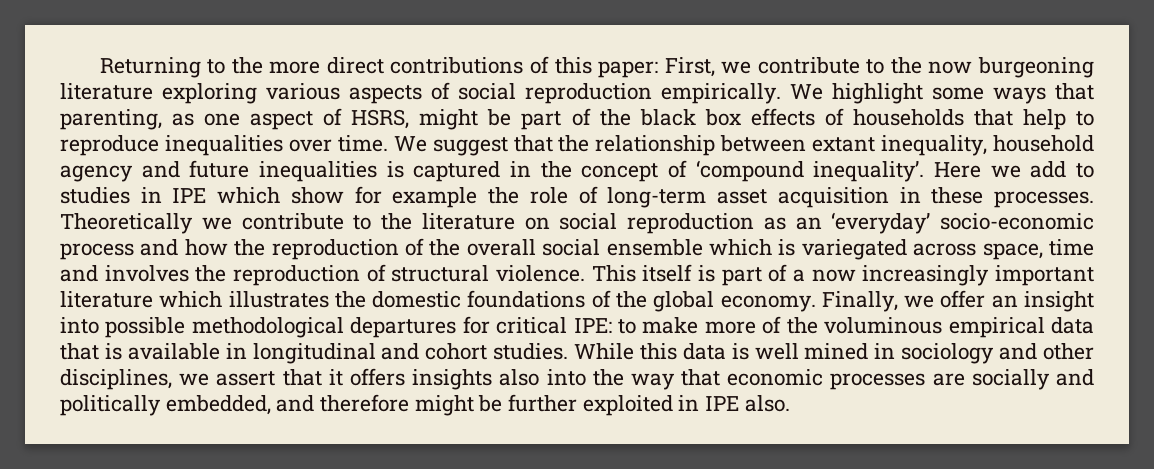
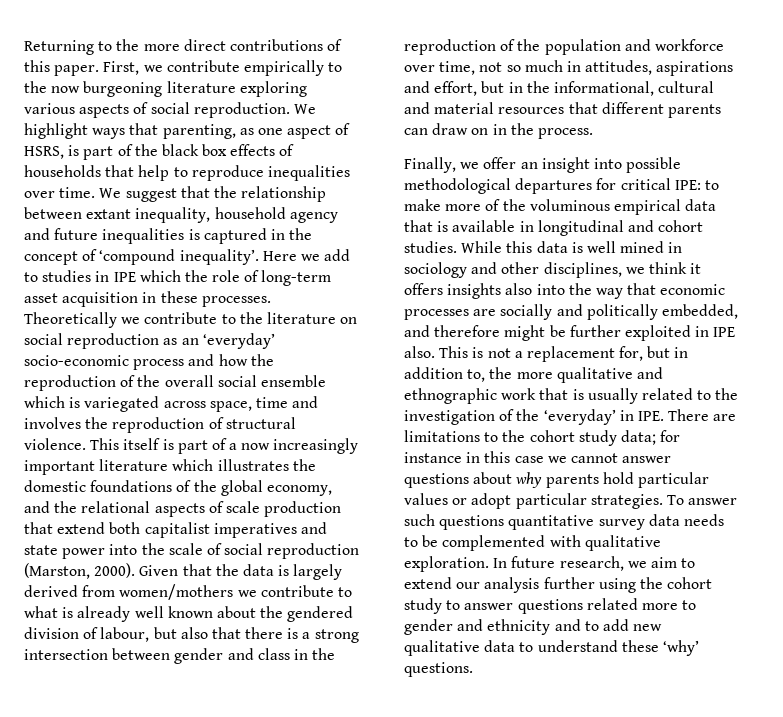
- Returning to the more direct contributions of this paper: First, we contribute to the now burgeoning literature exploring various aspects of social reproduction empirically.
+ Returning to the more direct contributions of this paper. First, we contribute empirically to the now burgeoning literature exploring various aspects of social reproduction.
- We highlight some ways that parenting, as one aspect of HSRS, might be part of the black box effects of households that help to reproduce inequalities over time.
+ We highlight ways that parenting, as one aspect of HSRS, is part of the black box effects of households that help to reproduce inequalities over time.
- Here we add to studies in IPE which show for example the role of long-term asset acquisition in these processes.
+ Here we add to studies in IPE which the role of long-term asset acquisition in these processes.
- This itself is part of a now increasingly important literature which illustrates the domestic foundations of the global economy. Finally, we offer an insight into possible methodological departures for critical IPE: to make more of the voluminous empirical data that is available in longitudinal and cohort studies.
+ This itself is part of a now increasingly important literature which illustrates the domestic foundations of the global economy, and the relational aspects of scale production that extend both capitalist imperatives and state power into the scale of social reproduction (Marston, 2000). Given that the data is largely derived from women/mothers we contribute to what is already well known about the gendered division of labour, but also that there is a strong intersection between gender and class in the reproduction of the population and workforce over time, not so much in attitudes, aspirations and effort, but in the informational, cultural and material resources that different parents can draw on in the process.
+ Finally, we offer an insight into possible methodological departures for critical IPE: to make more of the voluminous empirical data that is available in longitudinal and cohort studies.
- While this data is well mined in sociology and other disciplines, we assert that it offers insights also into the way that economic processes are socially and politically embedded, and therefore might be further exploited in IPE also.
+ While this data is well mined in sociology and other disciplines, we think it offers insights also into the way that economic processes are socially and politically embedded, and therefore might be further exploited in IPE also.
+ This is not a replacement for, but in addition to, the more qualitative and ethnographic work that is usually related to the investigation of the ‘everyday’ in IPE. There are limitations to the cohort study data; for instance in this case we cannot answer questions about why parents hold particular values or adopt particular strategies. To answer such questions quantitative survey data needs to be complemented with qualitative exploration. In future research, we aim to extend our analysis further using the cohort study to answer questions related more to gender and ethnicity and to add new qualitative data to understand these ‘why’ questions.

